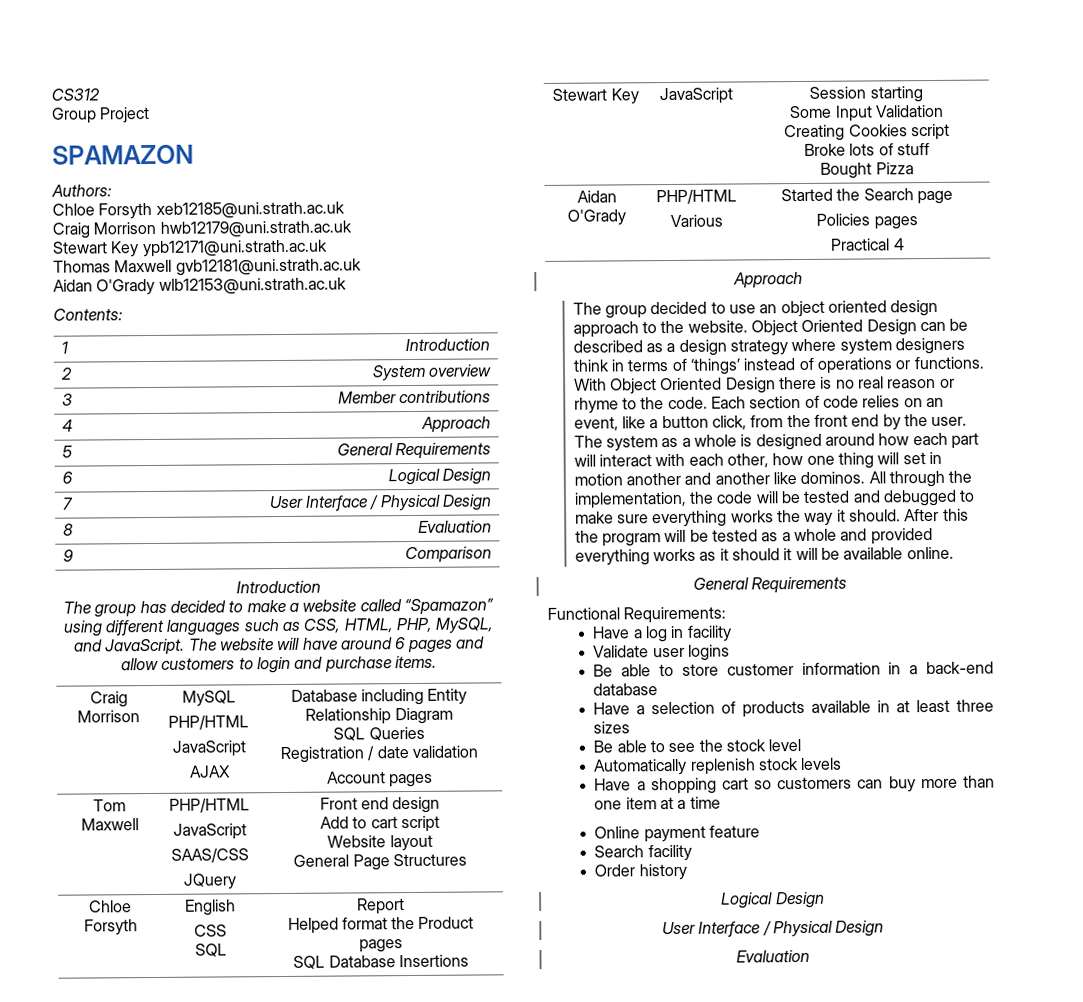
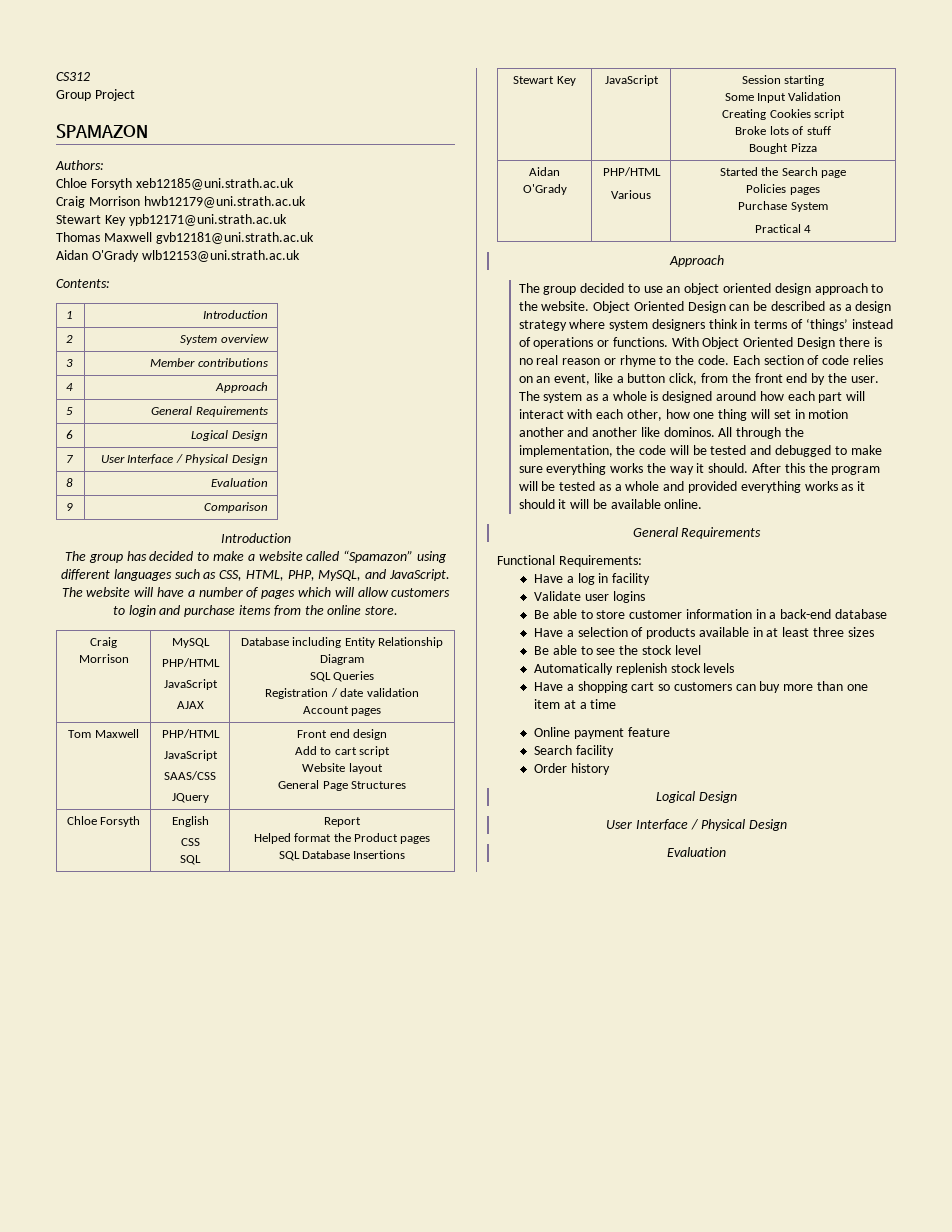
- The website will have around 6 pages and allow customers to login and purchase items.
+ The website will have a number of pages which will allow customers to login and purchase items from the online store.
  Aidan O'Grady | PHP/HTML
  Various | Started the Search page
  Policies pages
+ Purchase System

